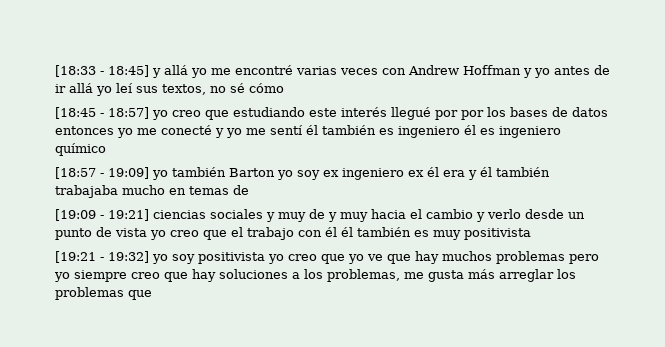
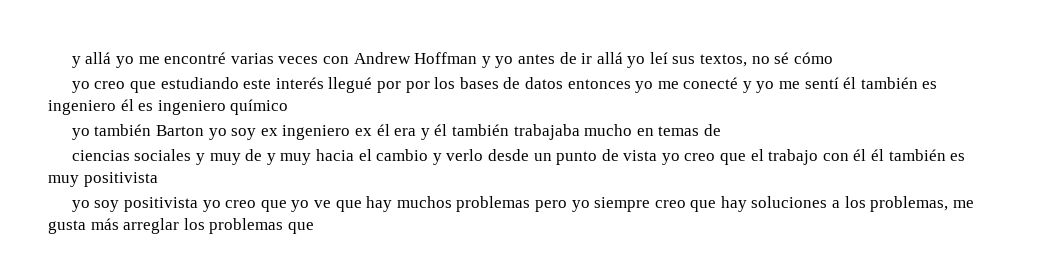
- [18:33 - 18:45] y allá yo me encontré varias veces con Andrew Hoffman y yo antes de ir allá yo leí sus textos, no sé cómo
+ y allá yo me encontré varias veces con Andrew Hoffman y yo antes de ir allá yo leí sus textos, no sé cómo
- [18:45 - 18:57] yo creo que estudiando este interés llegué por por los bases de datos entonces yo me conecté y yo me sentí él también es ingeniero él es ingeniero químico
+ yo creo que estudiando este interés llegué por por los bases de datos entonces yo me conecté y yo me sentí él también es ingeniero él es ingeniero químico
- [18:57 - 19:09] yo también Barton yo soy ex ingeniero ex él era y él también trabajaba mucho en temas de
+ yo también Barton yo soy ex ingeniero ex él era y él también trabajaba mucho en temas de
- [19:09 - 19:21] ciencias sociales y muy de y muy hacia el cambio y verlo desde un punto de vista yo creo que el trabajo con él él también es muy positivista
+ ciencias sociales y muy de y muy hacia el cambio y verlo desde un punto de vista yo creo que el trabajo con él él también es muy positivista
- [19:21 - 19:32] yo soy positivista yo creo que yo ve que hay muchos problemas pero yo siempre creo que hay soluciones a los problemas, me gusta más arreglar los problemas que
+ yo soy positivista yo creo que yo ve que hay muchos problemas pero yo siempre creo que hay soluciones a los problemas, me gusta más arreglar los problemas que

